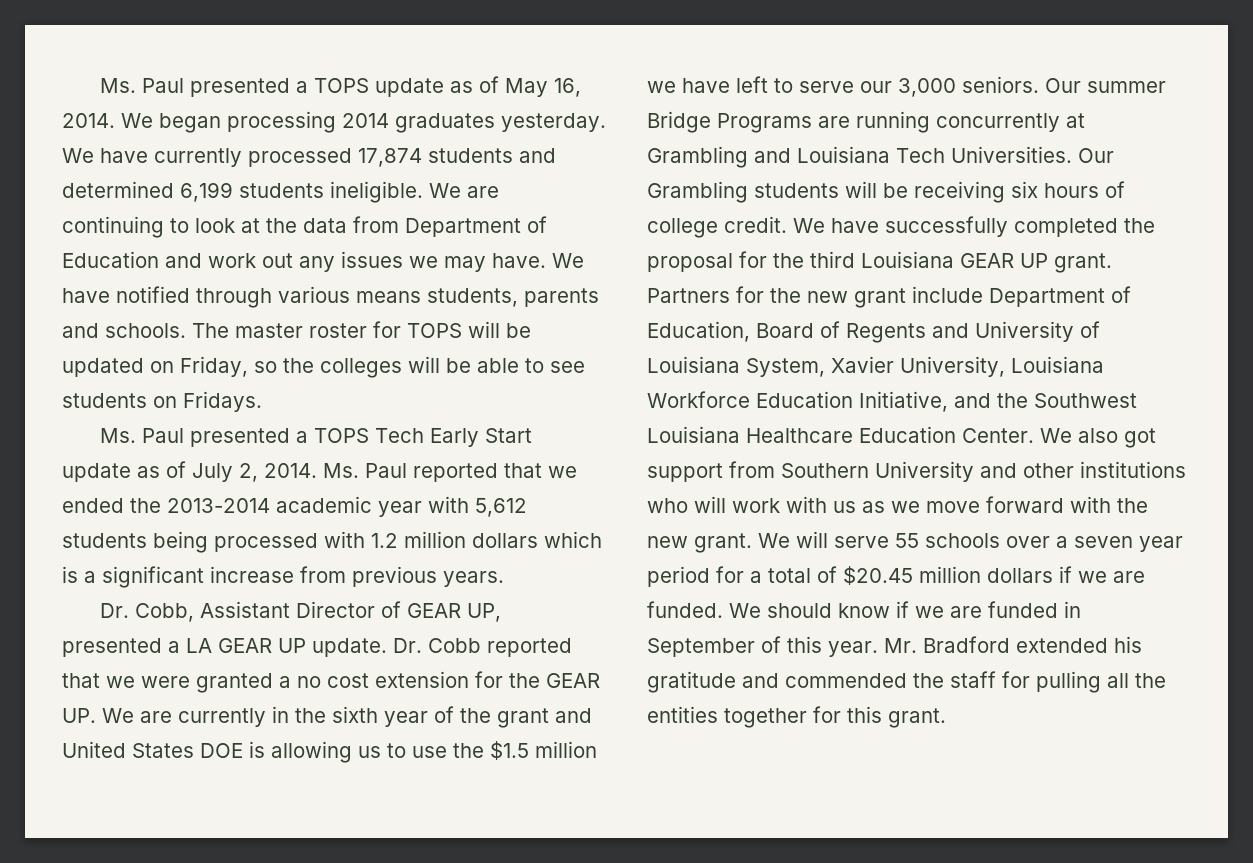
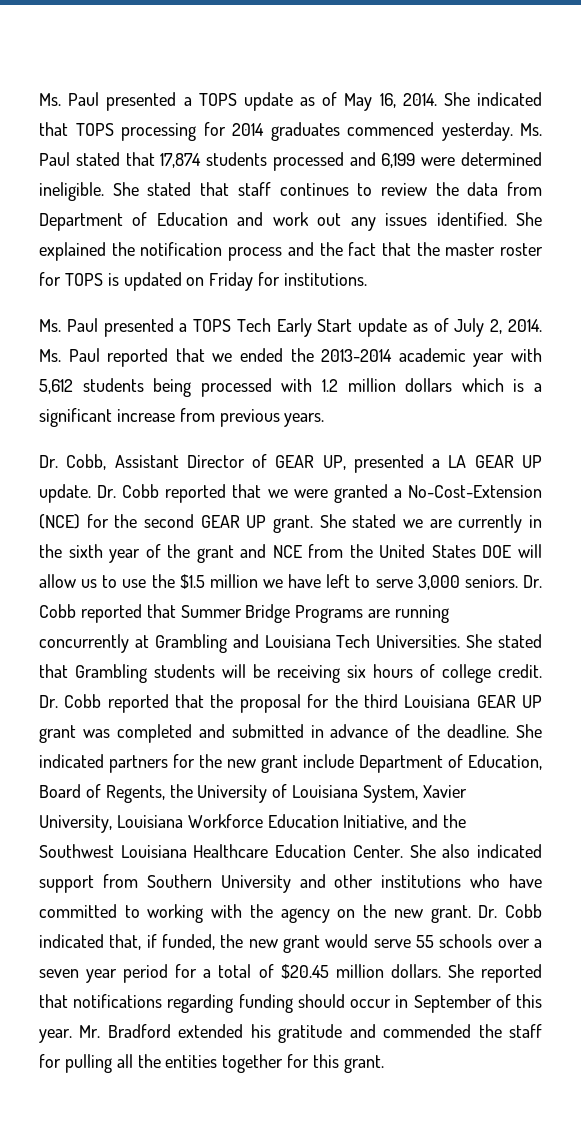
- We began processing 2014 graduates yesterday. We have currently processed 17,874 students and determined 6,199 students ineligible. We are continuing to look at the data from Department of Education and work out any issues we may have. We have notified through various means students, parents and schools. The master roster for TOPS will be updated on Friday, so the colleges will be able to see students on Fridays.
+ She indicated that TOPS processing for 2014 graduates commenced yesterday. Ms. Paul stated that 17,874 students processed and 6,199 were determined ineligible. She stated that staff continues to review the data from Department of Education and work out any issues identified. She explained the notification process and the fact that the master roster for TOPS is updated on Friday for institutions.
- Dr. Cobb reported that we were granted a no cost extension for the GEAR UP. We are currently in the sixth year of the grant and United States DOE is allowing us to use the $1.5 million we have left to serve our 3,000 seniors.
+ Dr. Cobb reported that we were granted a No-Cost-Extension (NCE) for the second GEAR UP grant. She stated we are currently in the sixth year of the grant and NCE from the United States DOE will allow us to use the $1.5 million we have left to serve 3,000 seniors.
- Our summer Bridge Programs are running concurrently at Grambling and Louisiana Tech Universities.
+ Dr. Cobb reported that Summer Bridge Programs are running concurrently at Grambling and Louisiana Tech Universities.
- Our Grambling students will be receiving six hours of college credit.
+ She stated that Grambling students will be receiving six hours of college credit.
- We have successfully completed the proposal for the third Louisiana GEAR UP grant. Partners for the new grant include Department of Education, Board of Regents and University of Louisiana System, Xavier University, Louisiana Workforce Education Initiative, and the Southwest Louisiana Healthcare Education Center.
+ Dr. Cobb reported that the proposal for the third Louisiana GEAR UP grant was completed and submitted in advance of the deadline. She indicated partners for the new grant include Department of Education, Board of Regents, the University of Louisiana System, Xavier University, Louisiana Workforce Education Initiative, and the Southwest Louisiana Healthcare Education Center.
- We also got support from Southern University and other institutions who will work with us as we move forward with the new grant. We will serve 55 schools over a seven year period for a total of $20.45 million dollars if we are funded. We should know if we are funded in September of this year.
+ She also indicated support from Southern University and other institutions who have committed to working with the agency on the new grant. Dr. Cobb indicated that, if funded, the new grant would serve 55 schools over a seven year period for a total of $20.45 million dollars. She reported that notifications regarding funding should occur in September of this year.

